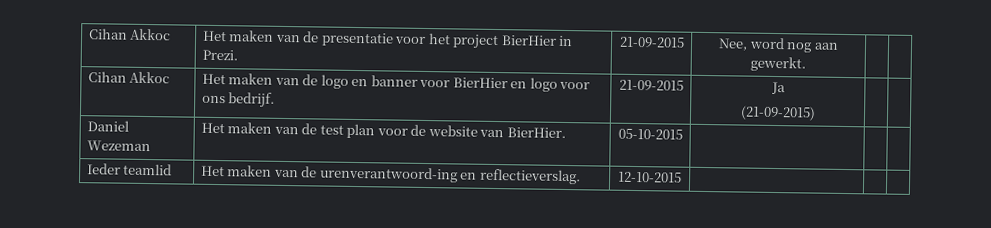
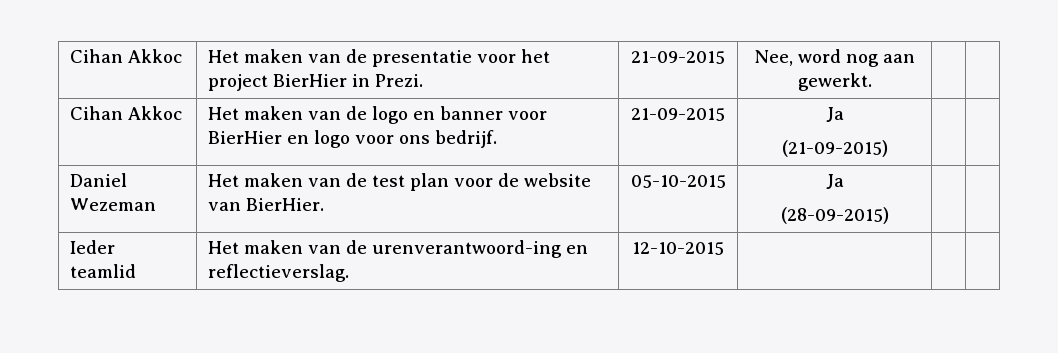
- Daniel Wezeman | Het maken van de test plan voor de website van BierHier. | 05-10-2015 | | |
+ Daniel Wezeman | Het maken van de test plan voor de website van BierHier. | 05-10-2015 | Ja
+ (28-09-2015) | |

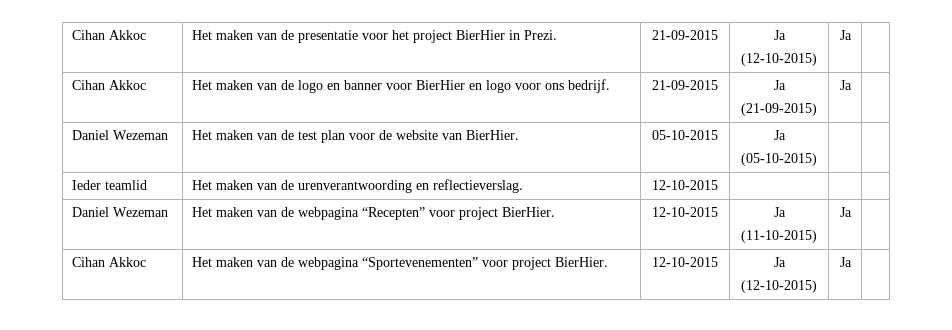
- Cihan Akkoc | Het maken van de presentatie voor het project BierHier in Prezi. | 21-09-2015 | Nee, word nog aan gewerkt. | |
+ Cihan Akkoc | Het maken van de presentatie voor het project BierHier in Prezi. | 21-09-2015 | Ja
+ (12-10-2015) | Ja |
  Cihan Akkoc | Het maken van de logo en banner voor BierHier en logo voor ons bedrijf. | 21-09-2015 | Ja
- (21-09-2015) | |
+ (21-09-2015) | Ja |
  Daniel Wezeman | Het maken van de test plan voor de website van BierHier. | 05-10-2015 | Ja
- (28-09-2015) | |
+ (05-10-2015) | |
- Ieder teamlid | Het maken van de urenverantwoord-ing en reflectieverslag. | 12-10-2015 | | |
+ Ieder teamlid | Het maken van de urenverantwoording en reflectieverslag. | 12-10-2015 | | |
+ Daniel Wezeman | Het maken van de webpagina “Recepten” voor project BierHier. | 12-10-2015 | Ja
+ (11-10-2015) | Ja |
+ Cihan Akkoc | Het maken van de webpagina “Sportevenementen” voor project BierHier. | 12-10-2015 | Ja
+ (12-10-2015) | Ja |

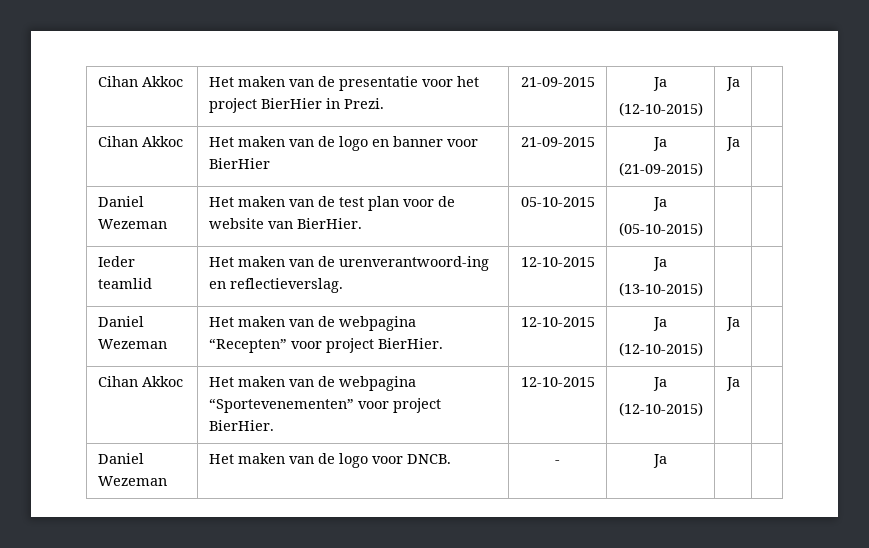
- Cihan Akkoc | Het maken van de logo en banner voor BierHier en logo voor ons bedrijf. | 21-09-2015 | Ja
+ Cihan Akkoc | Het maken van de logo en banner voor BierHier | 21-09-2015 | Ja
- Ieder teamlid | Het maken van de urenverantwoording en reflectieverslag. | 12-10-2015 | | |
+ Ieder teamlid | Het maken van de urenverantwoord-ing en reflectieverslag. | 12-10-2015 | Ja
+ (13-10-2015) | |
  Daniel Wezeman | Het maken van de webpagina “Recepten” voor project BierHier. | 12-10-2015 | Ja
- (11-10-2015) | Ja |
+ (12-10-2015) | Ja |
+ Daniel Wezeman | Het maken van de logo voor DNCB. | - | Ja | |

